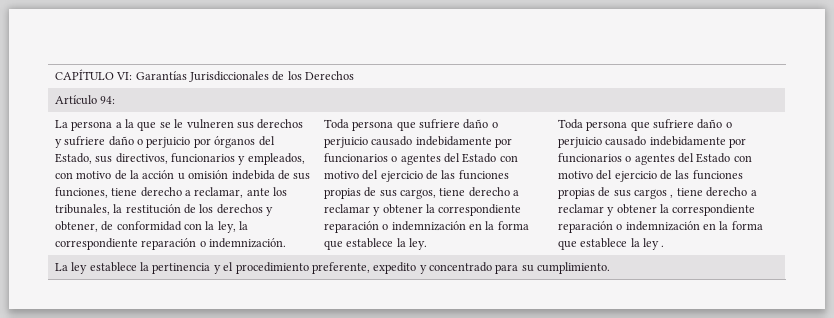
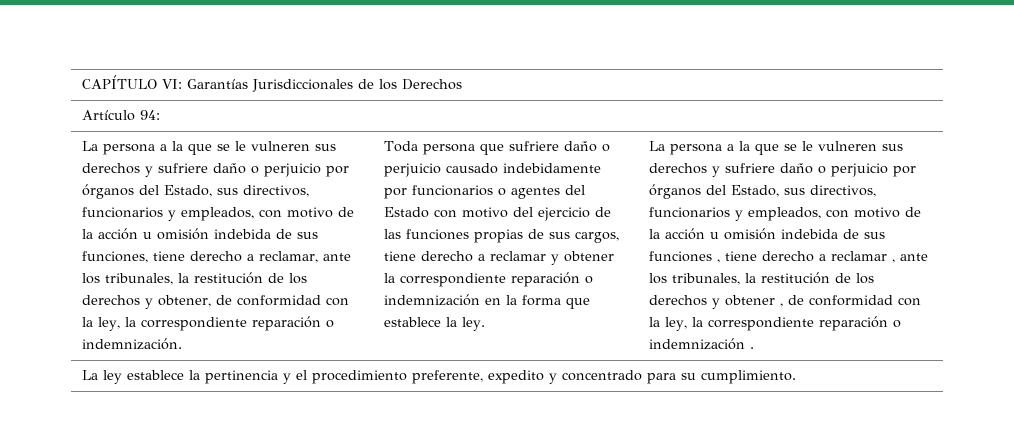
- Toda persona que sufriere daño o perjuicio causado indebidamente por funcionarios o agentes del Estado con motivo del ejercicio de las funciones propias de sus cargos , tiene derecho a reclamar y obtener la correspondiente reparación o indemnización en la forma que establece la ley .
+ La persona a la que se le vulneren sus derechos y sufriere daño o perjuicio por órganos del Estado, sus directivos, funcionarios y empleados, con motivo de la acción u omisión indebida de sus funciones , tiene derecho a reclamar , ante los tribunales, la restitución de los derechos y obtener , de conformidad con la ley, la correspondiente reparación o indemnización .

